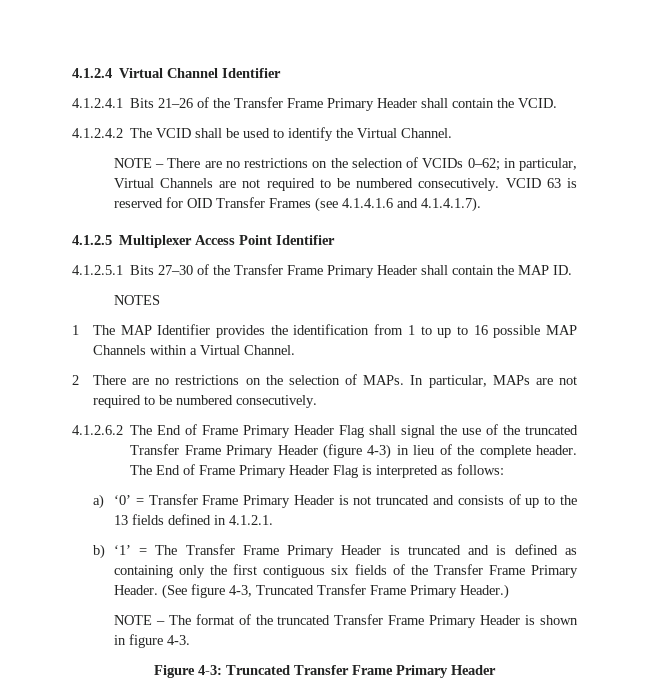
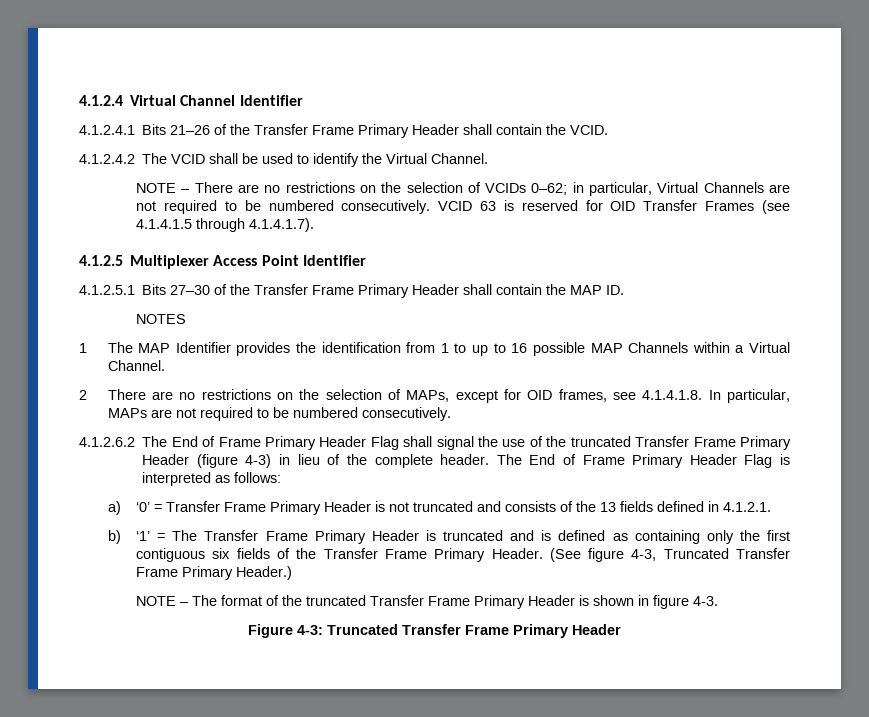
- VCID 63 is reserved for OID Transfer Frames (see 4.1.4.1.6 and 4.1.4.1.7).
+ VCID 63 is reserved for OID Transfer Frames (see 4.1.4.1.5 through 4.1.4.1.7).
- 2 There are no restrictions on the selection of MAPs. In particular, MAPs are not required to be numbered consecutively.
+ 2 There are no restrictions on the selection of MAPs, except for OID frames, see 4.1.4.1.8. In particular, MAPs are not required to be numbered consecutively.
- a) ‘0’ = Transfer Frame Primary Header is not truncated and consists of up to the 13 fields defined in 4.1.2.1.
+ a) ‘0’ = Transfer Frame Primary Header is not truncated and consists of the 13 fields defined in 4.1.2.1.

